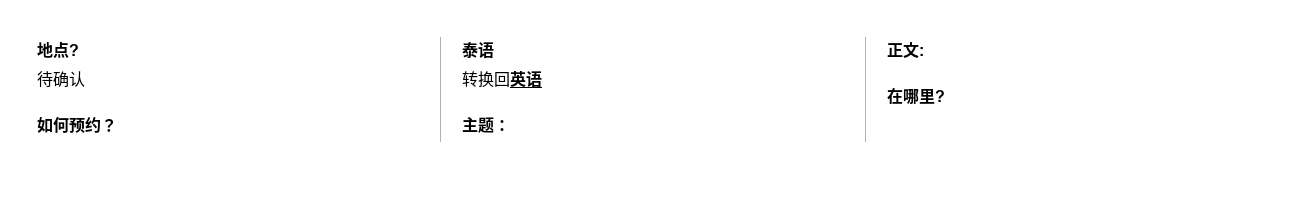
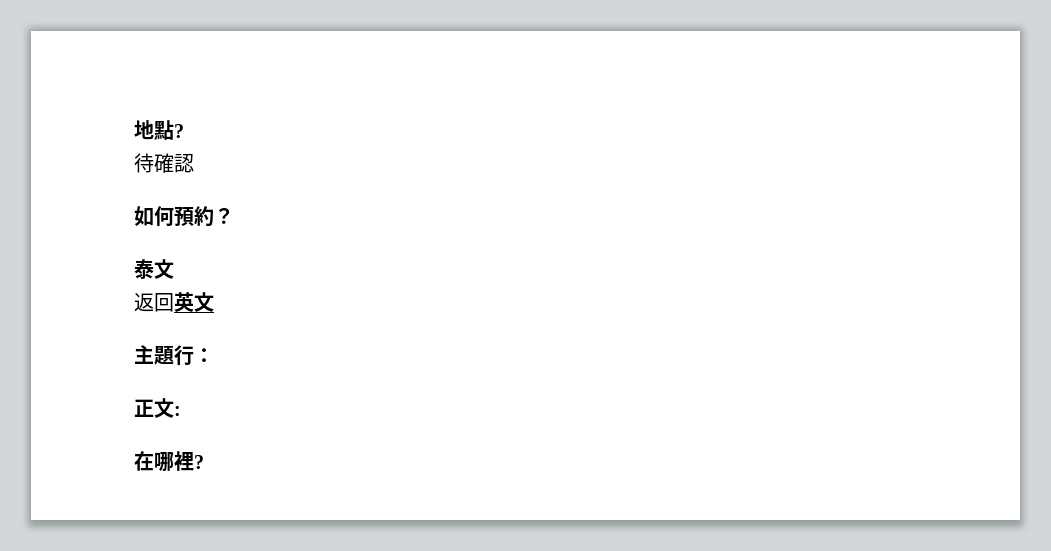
- 地点?
+ 地點?
- 待确认
+ 待確認
- 如何预约？
+ 如何預約？
- 泰语
- 转换回英语
+ 泰文
+ 返回英文
- 主题：
+ 主題行：
- 在哪里?
+ 在哪裡?

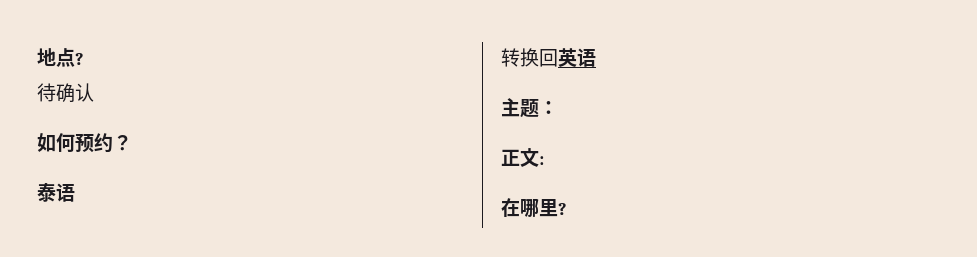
- 地點?
+ 地点?
- 待確認
+ 待确认
- 如何預約？
+ 如何预约？
- 泰文
- 返回英文
+ 泰语
+ 转换回英语
- 主題行：
+ 主题：
- 在哪裡?
+ 在哪里?

